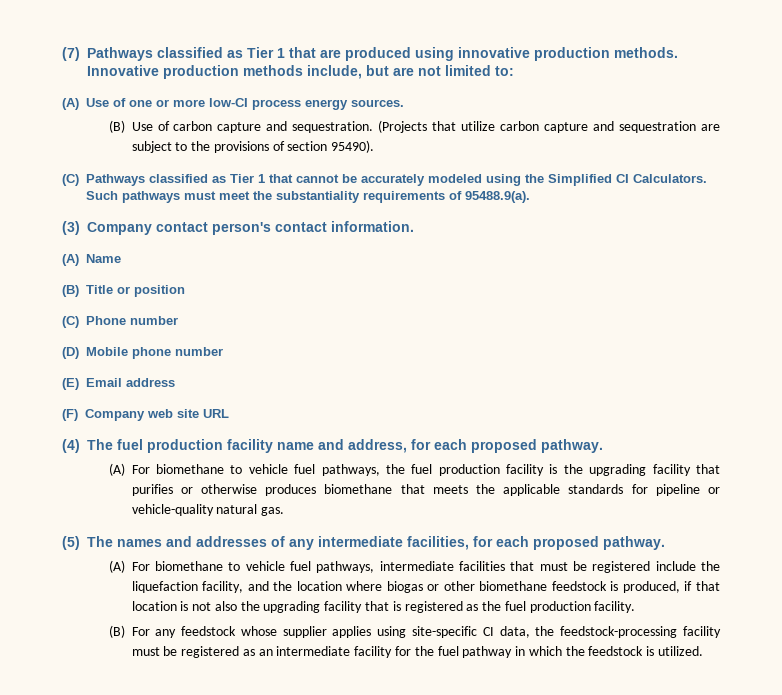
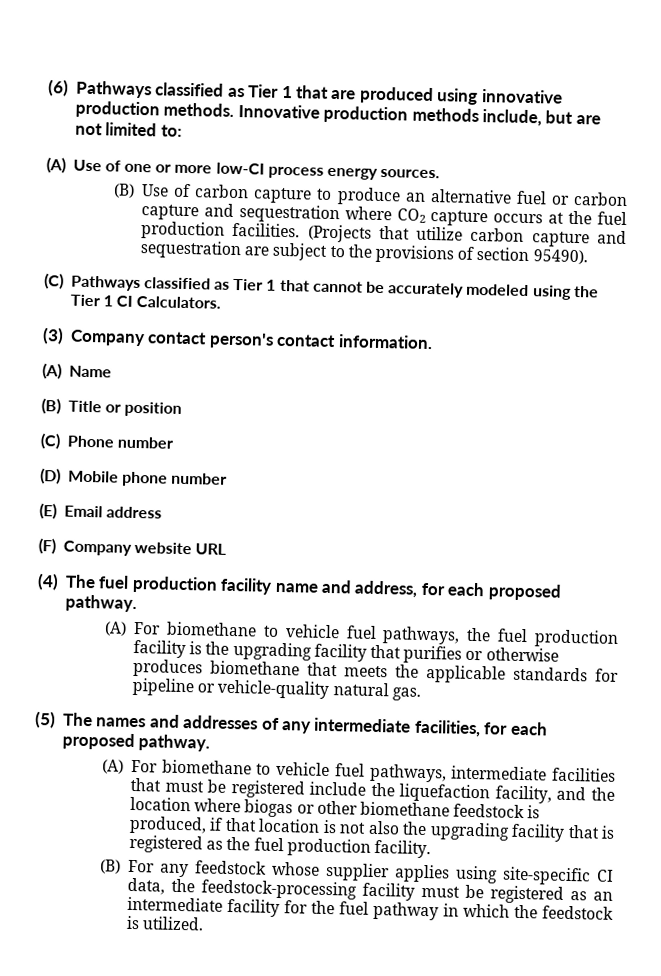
- (7) Pathways classified as Tier 1 that are produced using innovative production methods.
+ (6) Pathways classified as Tier 1 that are produced using innovative production methods.
- (B) Use of carbon capture and sequestration.
+ (B) Use of carbon capture to produce an alternative fuel or carbon capture and sequestration where CO2 capture occurs at the fuel production facilities.
- (C) Pathways classified as Tier 1 that cannot be accurately modeled using the Simplified CI Calculators. Such pathways must meet the substantiality requirements of 95488.9(a).
+ (C) Pathways classified as Tier 1 that cannot be accurately modeled using the Tier 1 CI Calculators.
- (F) Company web site URL
+ (F) Company website URL

